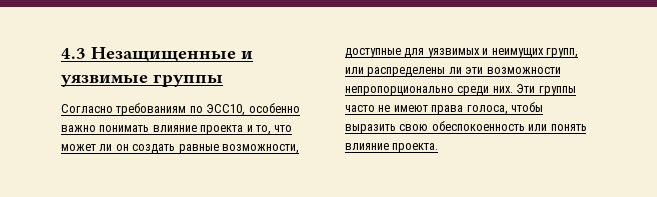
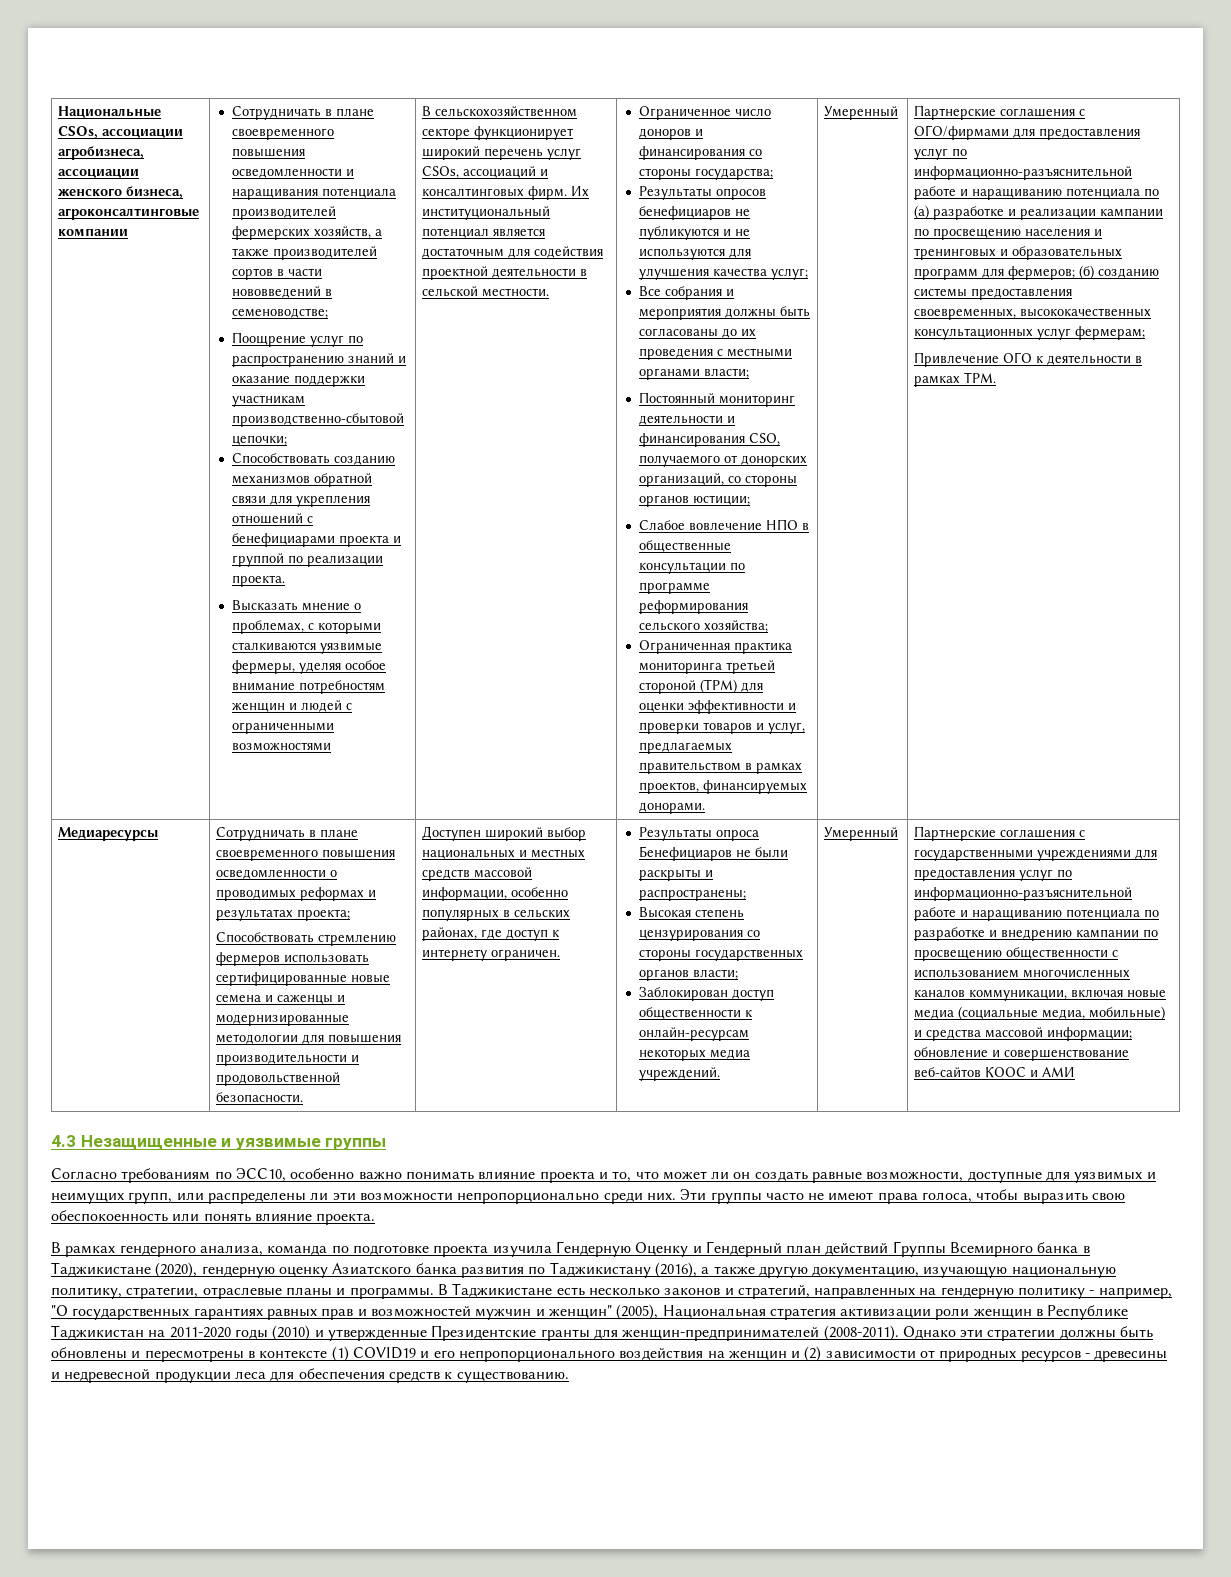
+ Национальные CSOs, ассоциации агробизнеса, ассоциации женского бизнеса, агроконсалтинговые компании | Сотрудничать в плане своевременного повышения осведомленности и наращивания потенциала производителей фермерских хозяйств, а также производителей сортов в части нововведений в семеноводстве;
+ Поощрение услуг по распространению знаний и оказание поддержки участникам производственно-сбытовой цепочки;
+ Способствовать созданию механизмов обратной связи для укрепления отношений с бенефициарами проекта и группой по реализации проекта.
+ Высказать мнение о проблемах, с которыми сталкиваются уязвимые фермеры, уделяя особое внимание потребностям женщин и людей с ограниченными возможностями | В сельскохозяйственном секторе функционирует широкий перечень услуг CSOs, ассоциаций и консалтинговых фирм. Их институциональный потенциал является достаточным для содействия проектной деятельности в сельской местности. | Ограниченное число доноров и финансирования со стороны государства;
+ Результаты опросов бенефициаров не публикуются и не используются для улучшения качества услуг;
+ Все собрания и мероприятия должны быть согласованы до их проведения с местными органами власти;
+ Постоянный мониторинг деятельности и финансирования CSO, получаемого от донорских организаций, со стороны органов юстиции;
+ Слабое вовлечение НПО в общественные консультации по программе реформирования сельского хозяйства;
+ Ограниченная практика мониторинга третьей стороной (TPM) для оценки эффективности и проверки товаров и услуг, предлагаемых правительством в рамках проектов, финансируемых донорами. | Умеренный | Партнерские соглашения с ОГО/фирмами для предоставления услуг по информационно-разъяснительной работе и наращиванию потенциала по (а) разработке и реализации кампании по просвещению населения и тренинговых и образовательных программ для фермеров; (б) созданию системы предоставления своевременных, высококачественных консультационных услуг фермерам;
+ Привлечение ОГО к деятельности в рамках TPM.
+ Медиаресурсы | Сотрудничать в плане своевременного повышения осведомленности о проводимых реформах и результатах проекта;
+ Способствовать стремлению фермеров использовать сертифицированные новые семена и саженцы и модернизированные методологии для повышения производительности и продовольственной безопасности. | Доступен широкий выбор национальных и местных средств массовой информации, особенно популярных в сельских районах, где доступ к интернету ограничен. | Результаты опроса Бенефициаров не были раскрыты и распространены;
+ Высокая степень цензурирования со стороны государственных органов власти;
+ Заблокирован доступ общественности к онлайн-ресурсам некоторых медиа учреждений. | Умеренный | Партнерские соглашения с государственными учреждениями для предоставления услуг по информационно-разъяснительной работе и наращиванию потенциала по разработке и внедрению кампании по просвещению общественности с использованием многочисленных каналов коммуникации, включая новые медиа (социальные медиа, мобильные) и средства массовой информации; обновление и совершенствование веб-сайтов КООС и АМИ
+ В рамках гендерного анализа, команда по подготовке проекта изучила Гендерную Оценку и Гендерный план действий Группы Всемирного банка в Таджикистане (2020), гендерную оценку Азиатского банка развития по Таджикистану (2016), а также другую документацию, изучающую национальную политику, стратегии, отраслевые планы и программы. В Таджикистане есть несколько законов и стратегий, направленных на гендерную политику - например, "О государственных гарантиях равных прав и возможностей мужчин и женщин" (2005), Национальная стратегия активизации роли женщин в Республике Таджикистан на 2011-2020 годы (2010) и утвержденные Президентские гранты для женщин-предпринимателей (2008-2011). Однако эти стратегии должны быть обновлены и пересмотрены в контексте (1) COVID19 и его непропорционального воздействия на женщин и (2) зависимости от природных ресурсов - древесины и недревесной продукции леса для обеспечения средств к существованию.

